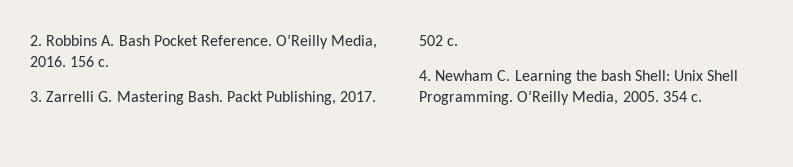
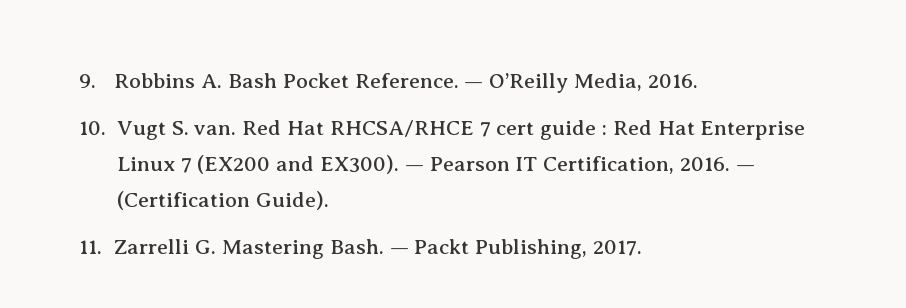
- 2. Robbins A. Bash Pocket Reference.
+ 9. Robbins A. Bash Pocket Reference.
- O’Reilly Media, 2016. 156 с.
- 3. Zarrelli G. Mastering Bash.
+ — O’Reilly Media, 2016.
+ 10. Vugt S. van. Red Hat RHCSA/RHCE 7 cert guide : Red Hat Enterprise Linux 7 (EX200 and EX300). — Pearson IT Certification, 2016. — (Certification Guide).
+ 11. Zarrelli G. Mastering Bash.
- Packt Publishing, 2017. 502 с.
- 4. Newham C. Learning the bash Shell: Unix Shell Programming. O’Reilly Media, 2005. 354 с.
+ — Packt Publishing, 2017.

